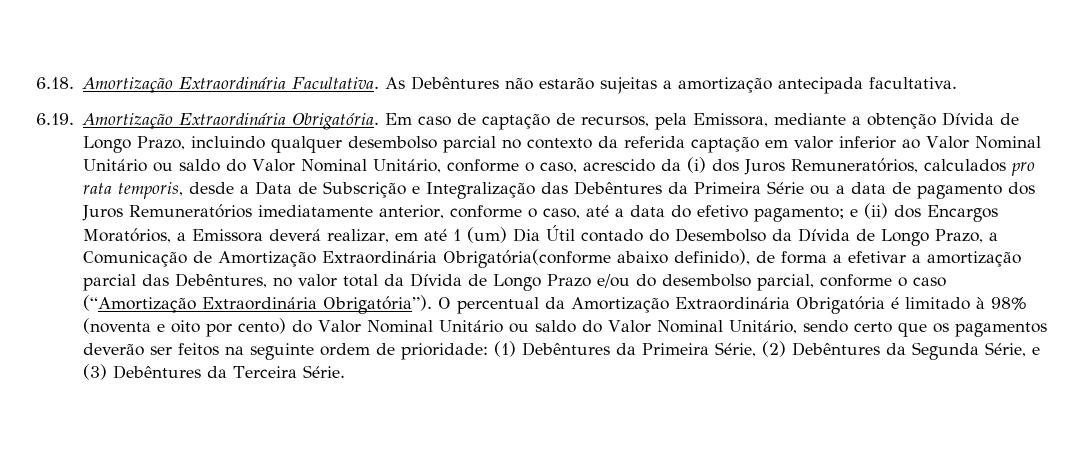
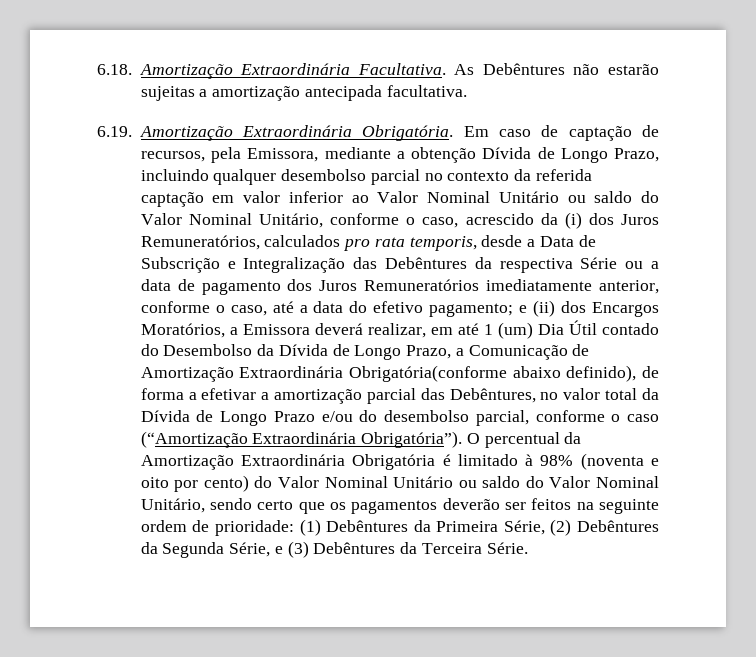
- Em caso de captação de recursos, pela Emissora, mediante a obtenção Dívida de Longo Prazo, incluindo qualquer desembolso parcial no contexto da referida captação em valor inferior ao Valor Nominal Unitário ou saldo do Valor Nominal Unitário, conforme o caso, acrescido da (i) dos Juros Remuneratórios, calculados pro rata temporis, desde a Data de Subscrição e Integralização das Debêntures da Primeira Série ou a data de pagamento dos Juros Remuneratórios imediatamente anterior, conforme o caso, até a data do efetivo pagamento;
+ Em caso de captação de recursos, pela Emissora, mediante a obtenção Dívida de Longo Prazo, incluindo qualquer desembolso parcial no contexto da referida captação em valor inferior ao Valor Nominal Unitário ou saldo do Valor Nominal Unitário, conforme o caso, acrescido da (i) dos Juros Remuneratórios, calculados pro rata temporis, desde a Data de Subscrição e Integralização das Debêntures da respectiva Série ou a data de pagamento dos Juros Remuneratórios imediatamente anterior, conforme o caso, até a data do efetivo pagamento;

